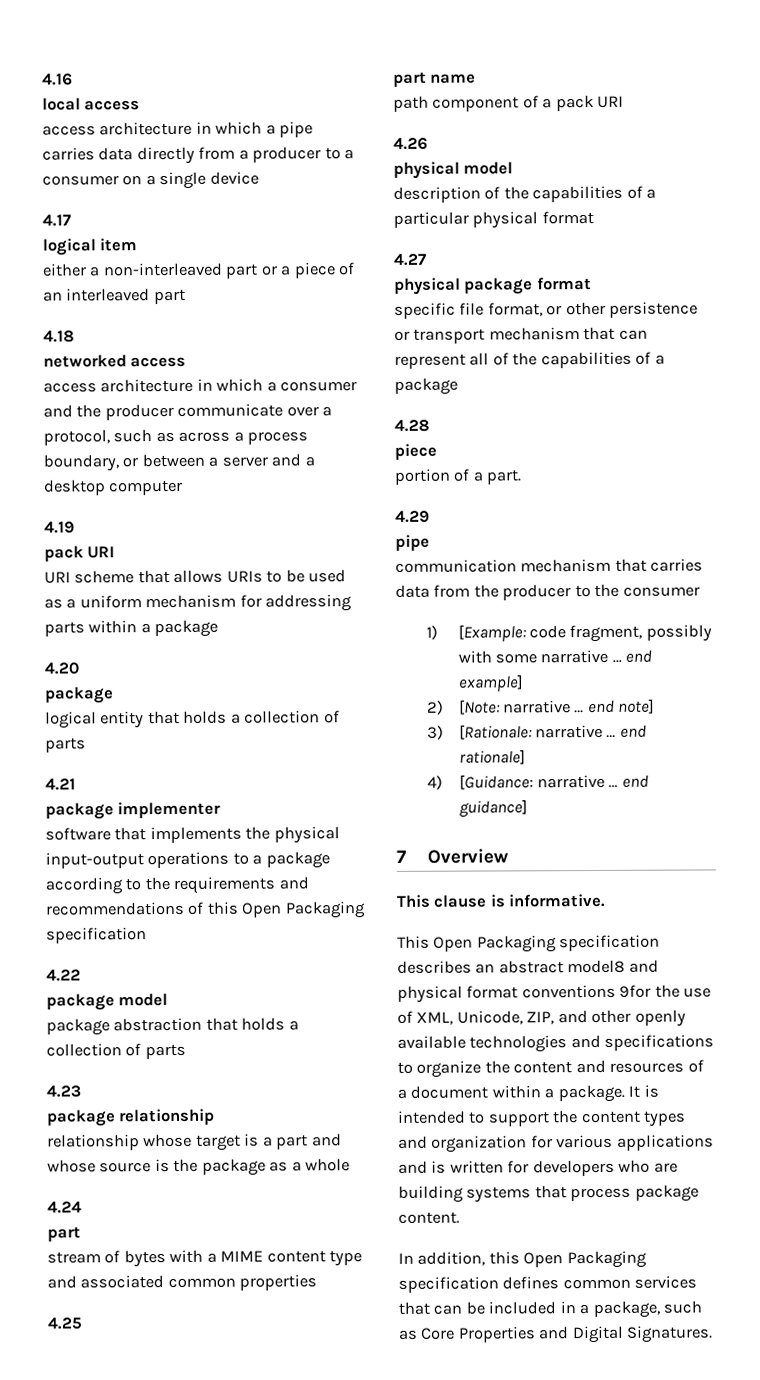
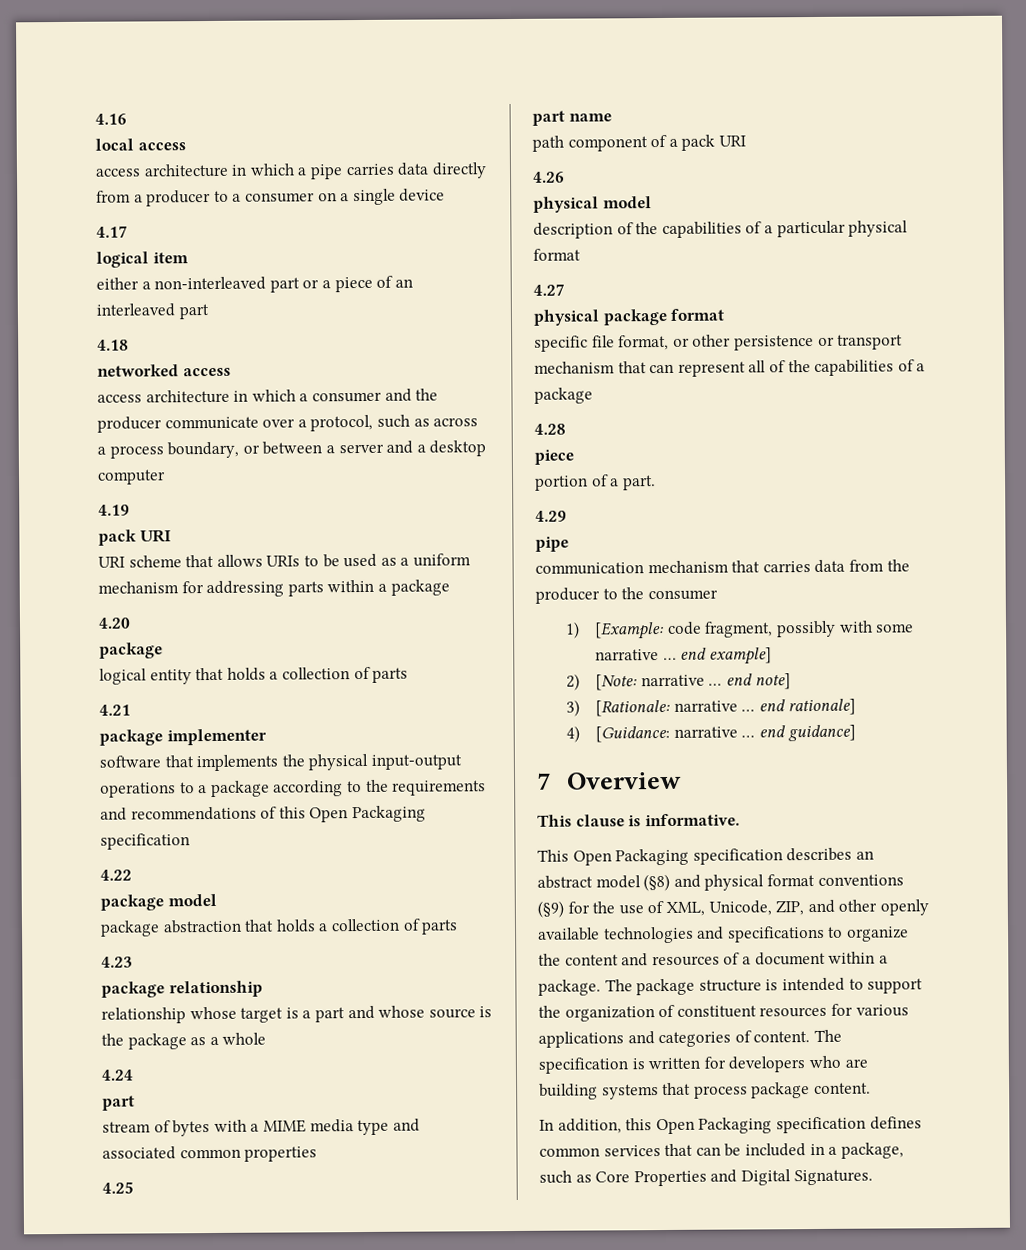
- stream of bytes with a MIME content type and associated common properties
+ stream of bytes with a MIME media type and associated common properties
- This Open Packaging specification describes an abstract model8 and physical format conventions 9for the use of XML, Unicode, ZIP, and other openly available technologies and specifications to organize the content and resources of a document within a package.
+ This Open Packaging specification describes an abstract model (§8) and physical format conventions (§9) for the use of XML, Unicode, ZIP, and other openly available technologies and specifications to organize the content and resources of a document within a package.
- It is intended to support the content types and organization for various applications and is written for developers who are building systems that process package content.
+ The package structure is intended to support the organization of constituent resources for various applications and categories of content. The specification is written for developers who are building systems that process package content.

